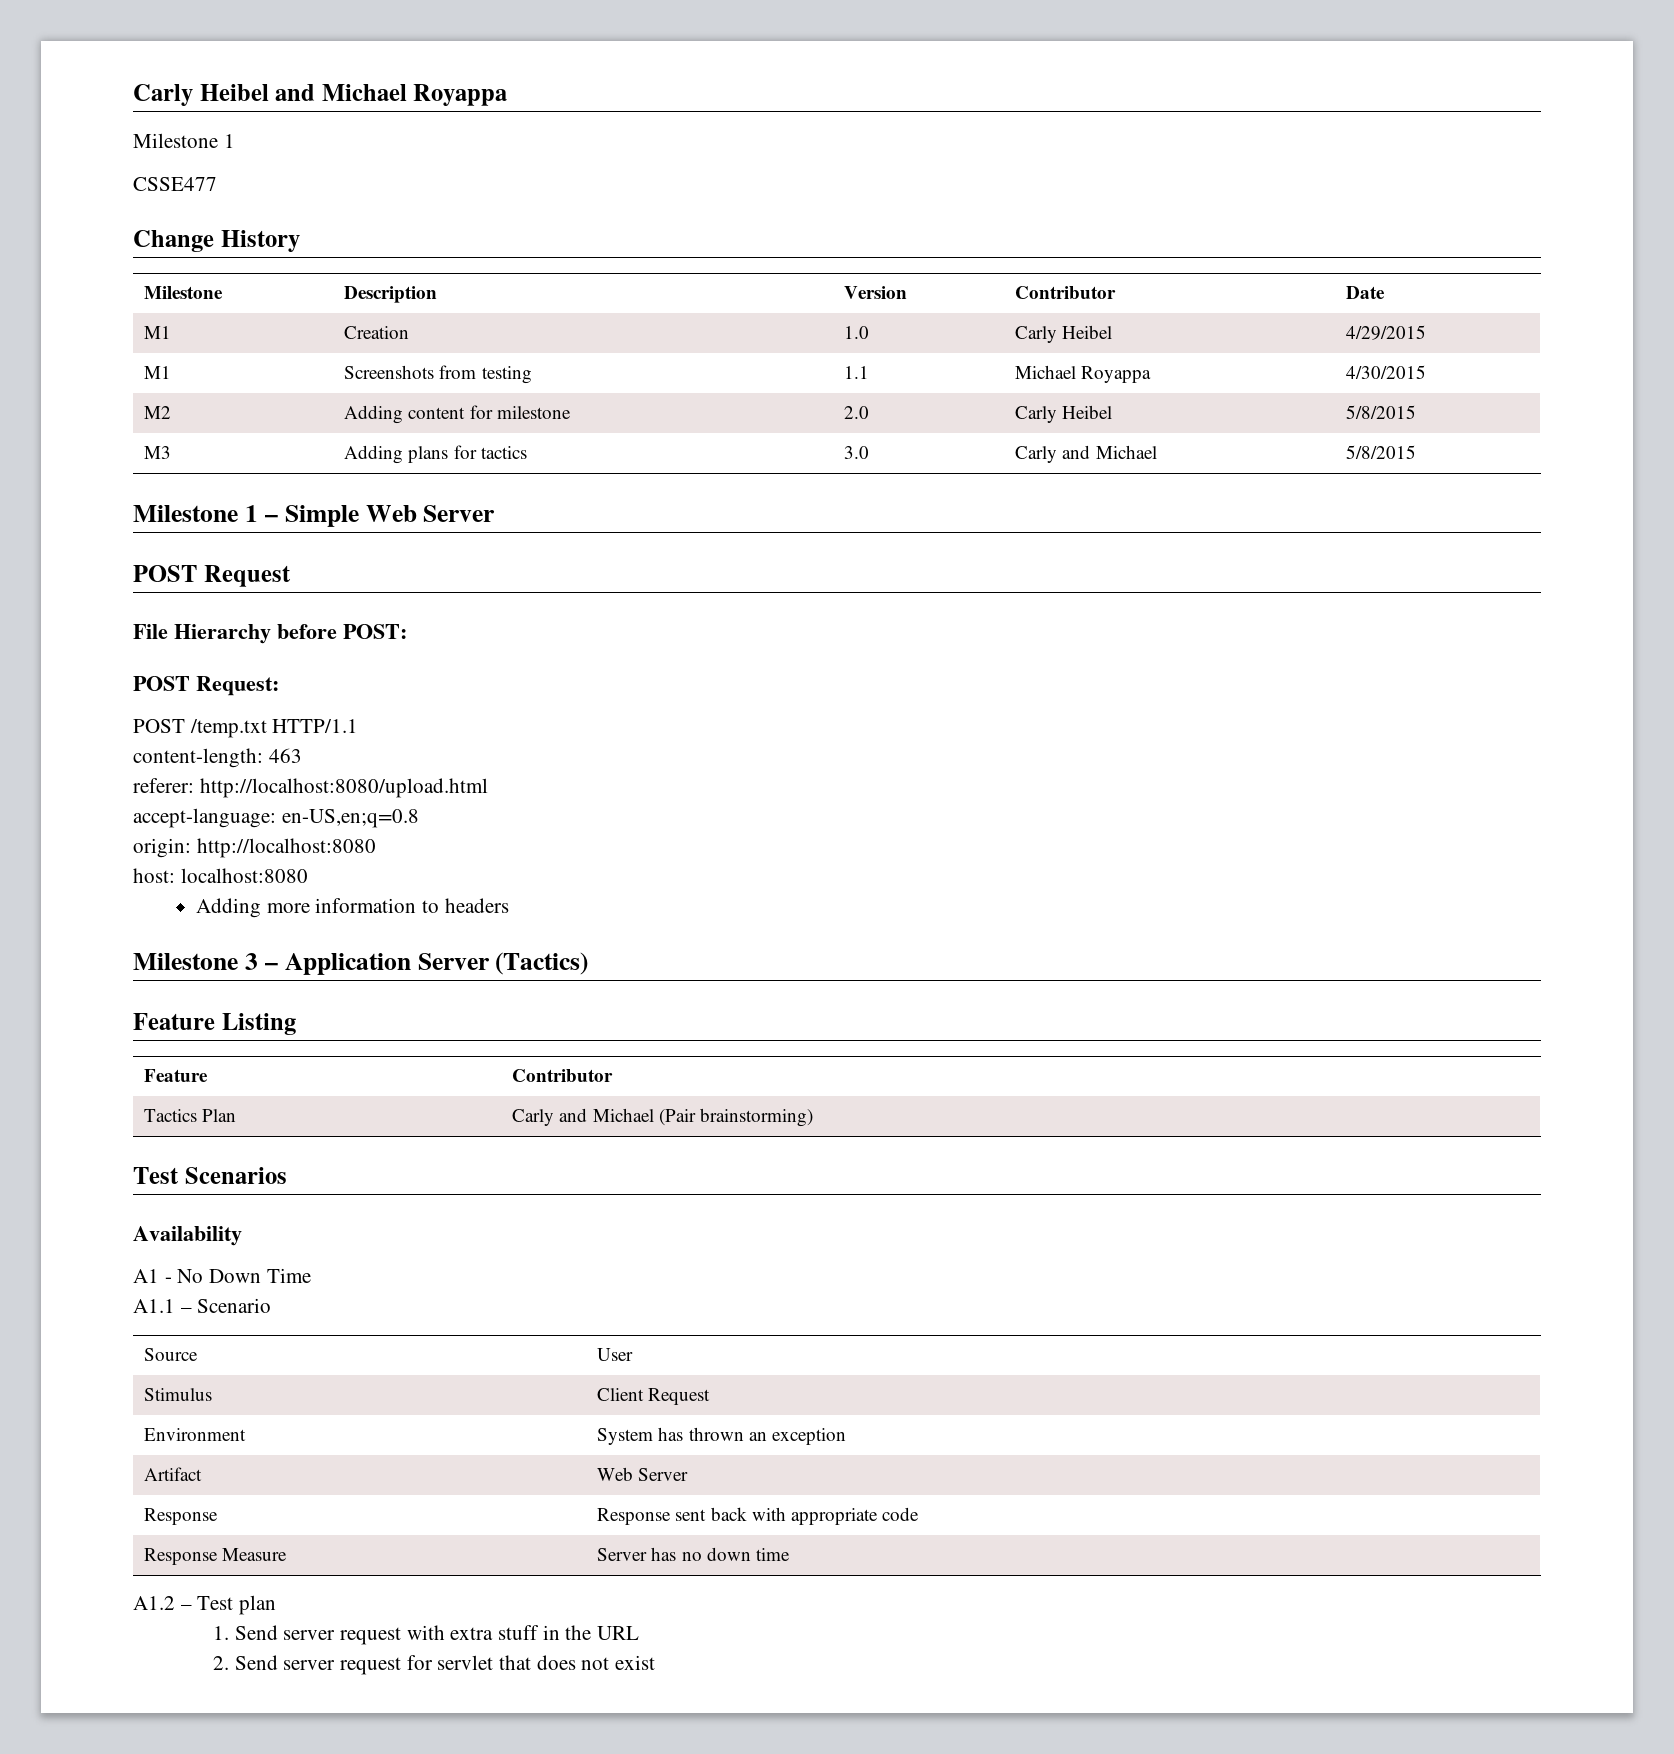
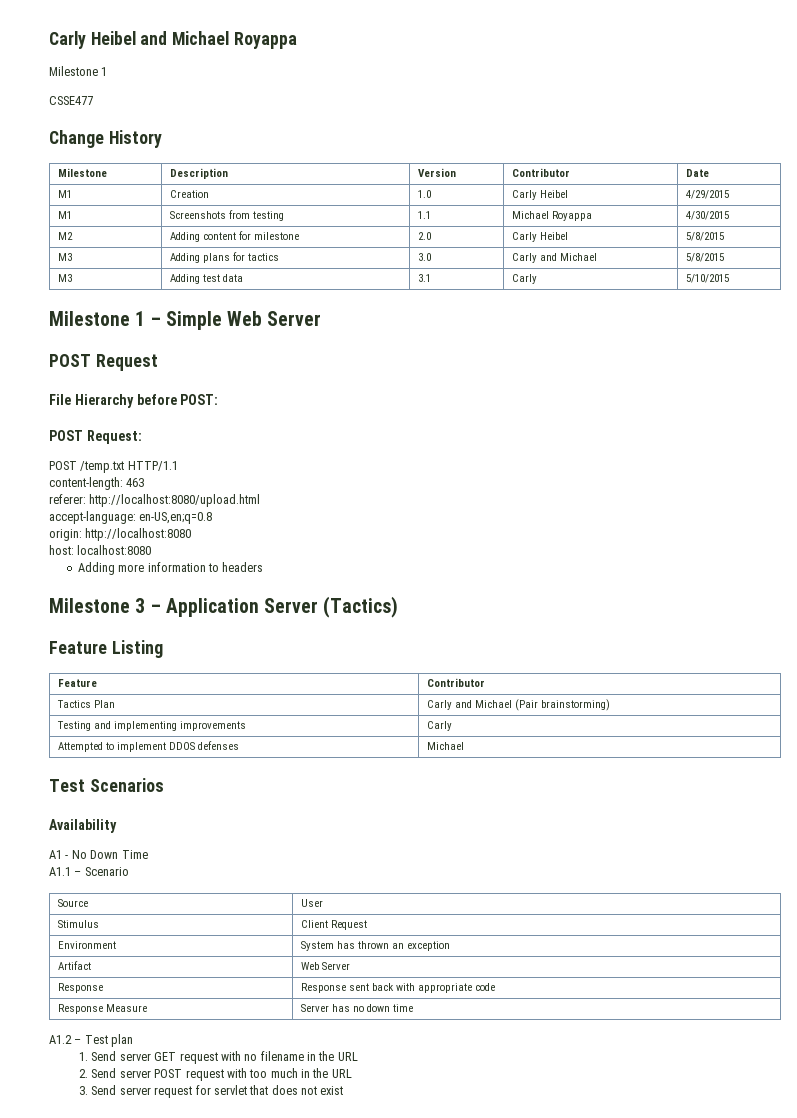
+ M3 | Adding test data | 3.1 | Carly | 5/10/2015
+ Testing and implementing improvements | Carly
+ Attempted to implement DDOS defenses | Michael
- 1. Send server request with extra stuff in the URL
+ 1. Send server GET request with no filename in the URL
- 2. Send server request for servlet that does not exist
+ 2. Send server POST request with too much in the URL
+ 3. Send server request for servlet that does not exist

